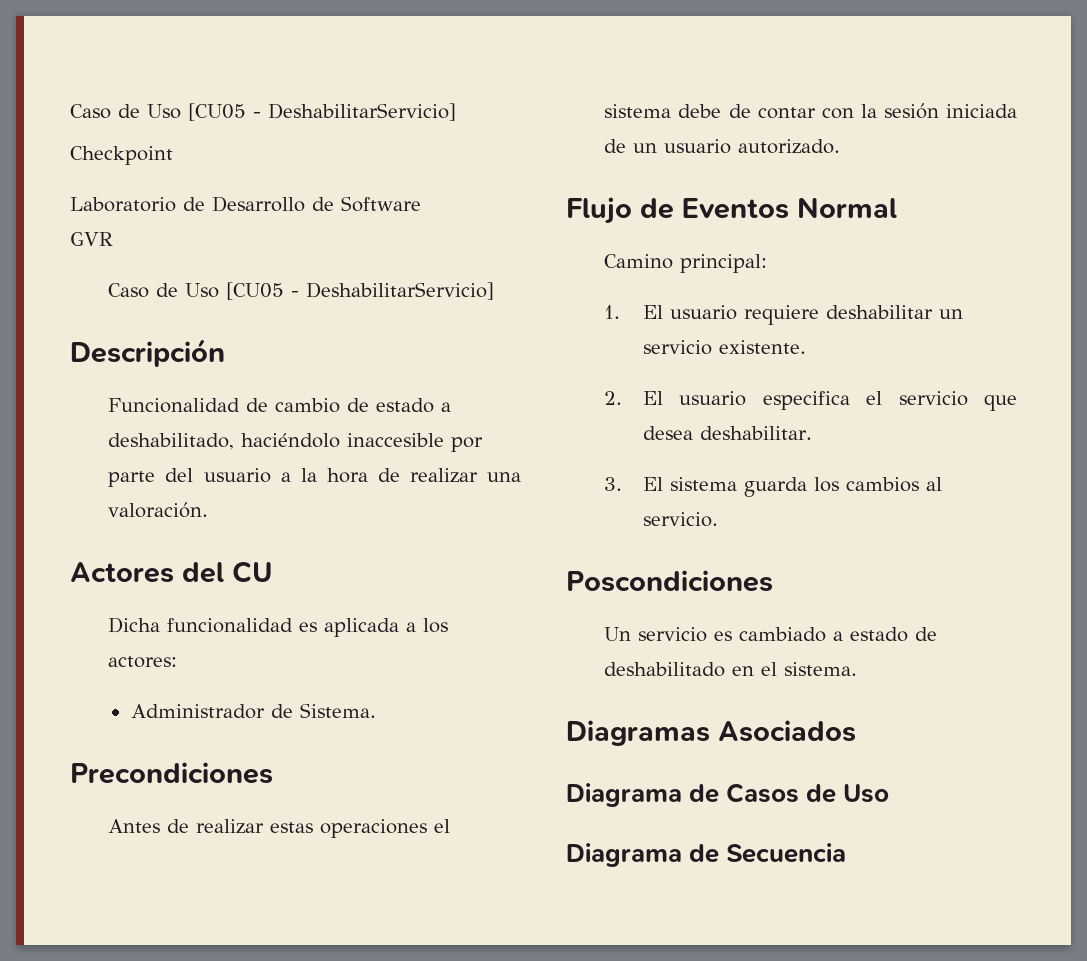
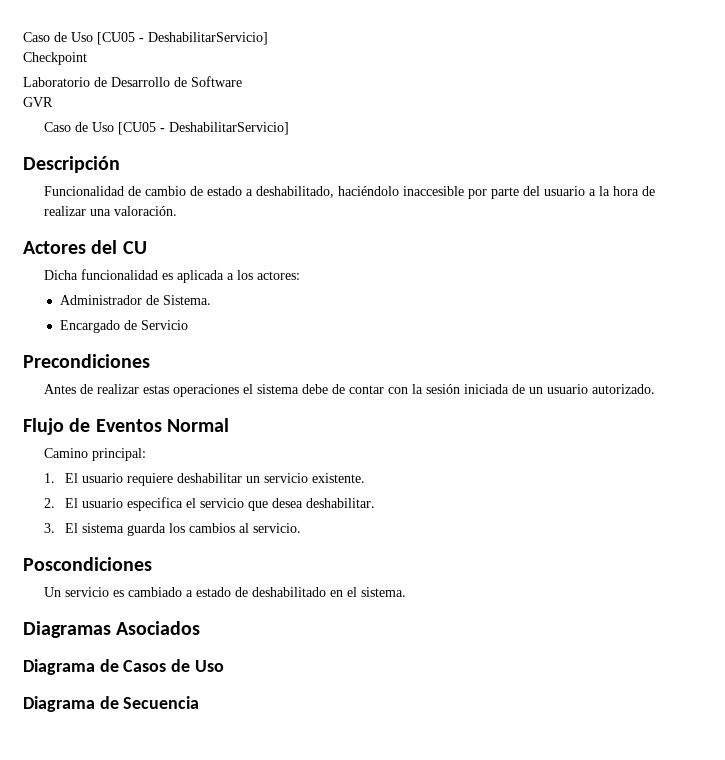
+ Encargado de Servicio

